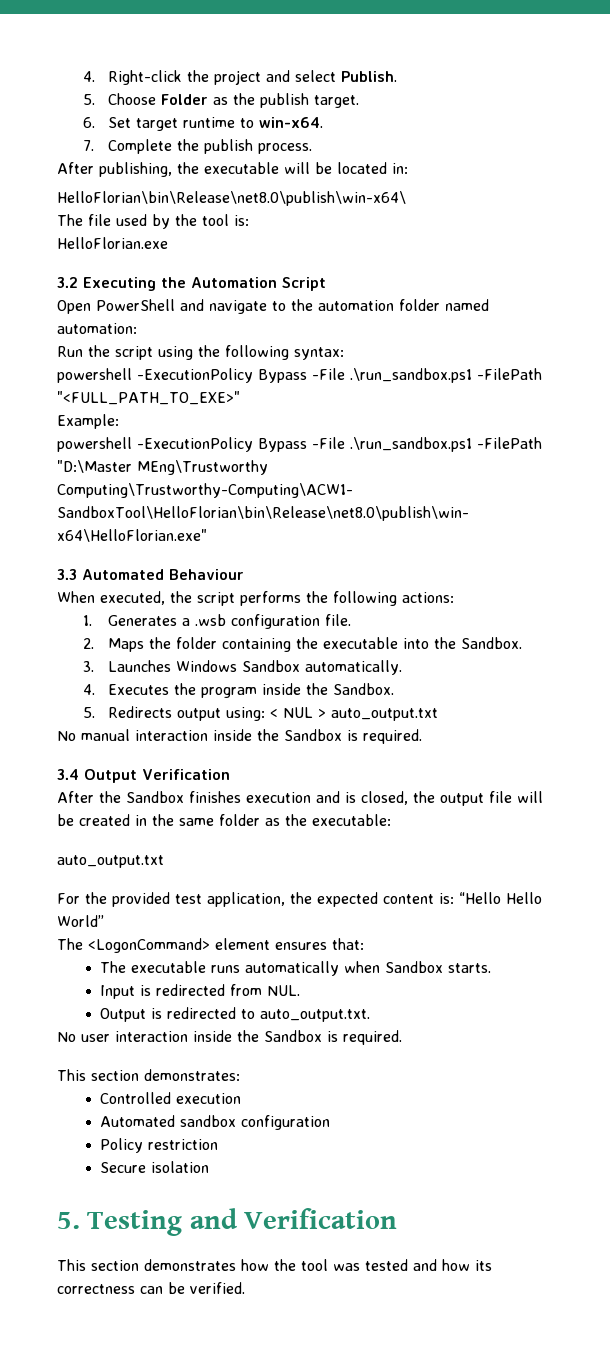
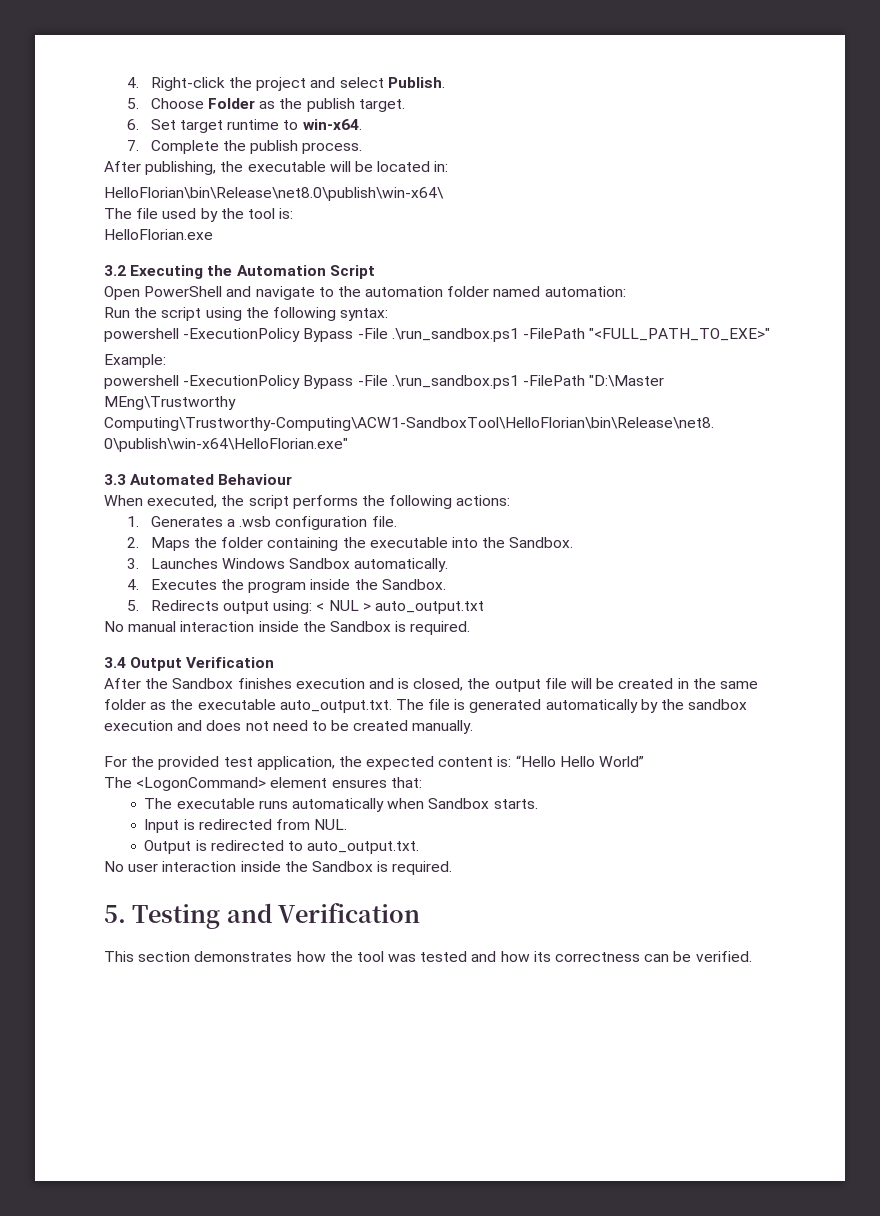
- After the Sandbox finishes execution and is closed, the output file will be created in the same folder as the executable:
- auto_output.txt
+ After the Sandbox finishes execution and is closed, the output file will be created in the same folder as the executable auto_output.txt. The file is generated automatically by the sandbox execution and does not need to be created manually.
- This section demonstrates:
- Controlled execution
- Automated sandbox configuration
- Policy restriction
- Secure isolation

